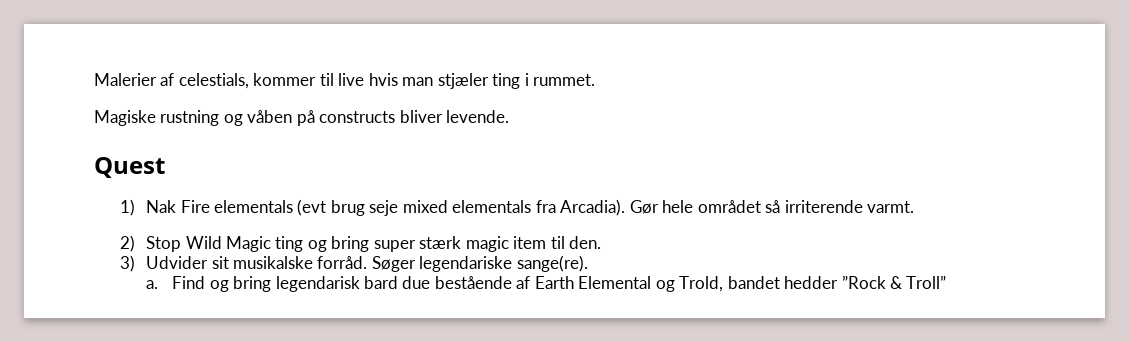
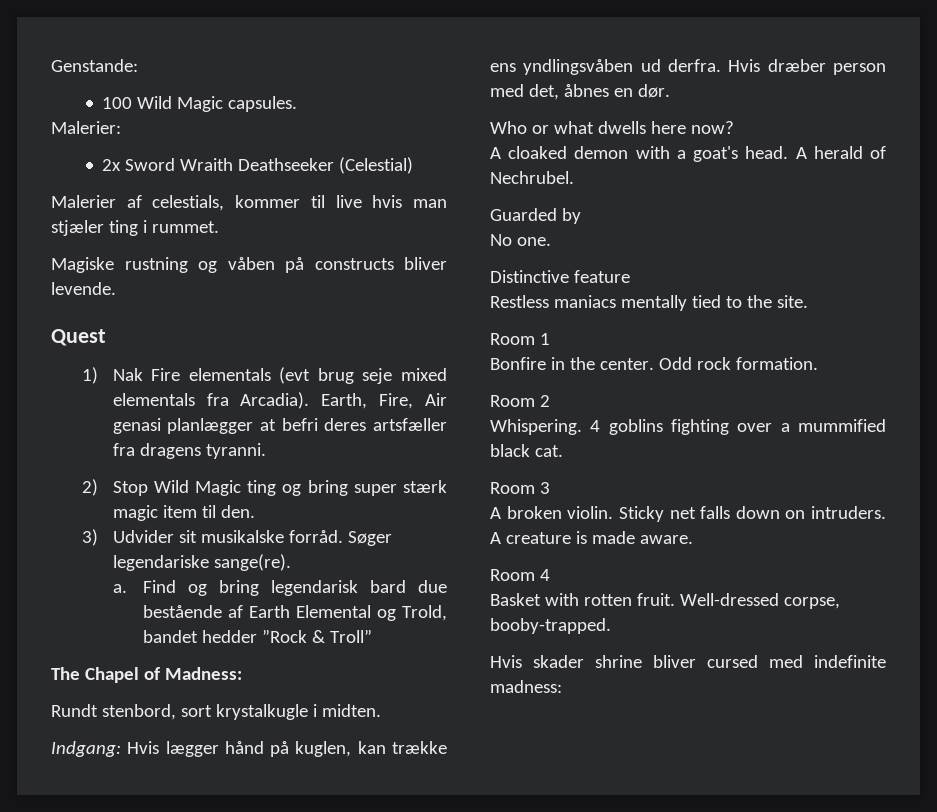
+ Genstande:
+ 100 Wild Magic capsules.
+ Malerier:
+ 2x Sword Wraith Deathseeker (Celestial)
- Gør hele området så irriterende varmt.
+ Earth, Fire, Air genasi planlægger at befri deres artsfæller fra dragens tyranni.
+ The Chapel of Madness:
+ Rundt stenbord, sort krystalkugle i midten.
+ Indgang: Hvis lægger hånd på kuglen, kan trække ens yndlingsvåben ud derfra. Hvis dræber person med det, åbnes en dør.
+ Who or what dwells here now?
+ A cloaked demon with a goat's head. A herald of Nechrubel.
+ Guarded by
+ No one.
+ Distinctive feature
+ Restless maniacs mentally tied to the site.
+ Room 1
+ Bonfire in the center. Odd rock formation.
+ Room 2
+ Whispering. 4 goblins fighting over a mummified black cat.
+ Room 3
+ A broken violin. Sticky net falls down on intruders. A creature is made aware.
+ Room 4
+ Basket with rotten fruit. Well-dressed corpse, booby-trapped.
+ Hvis skader shrine bliver cursed med indefinite madness:

